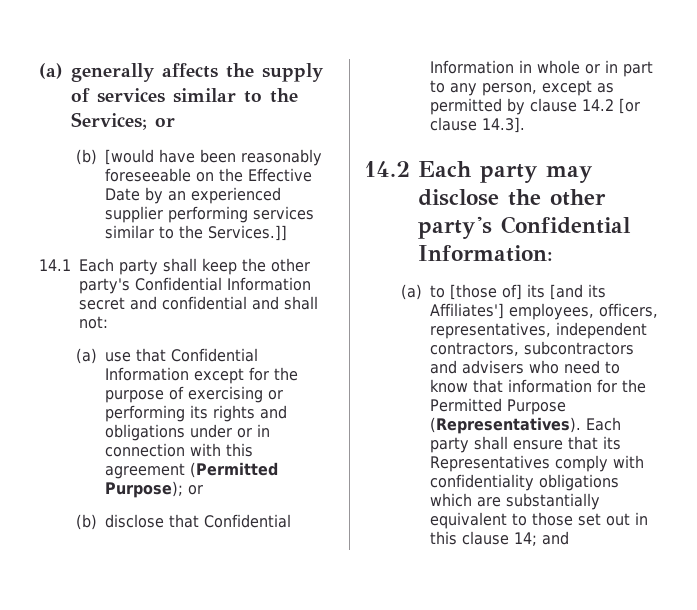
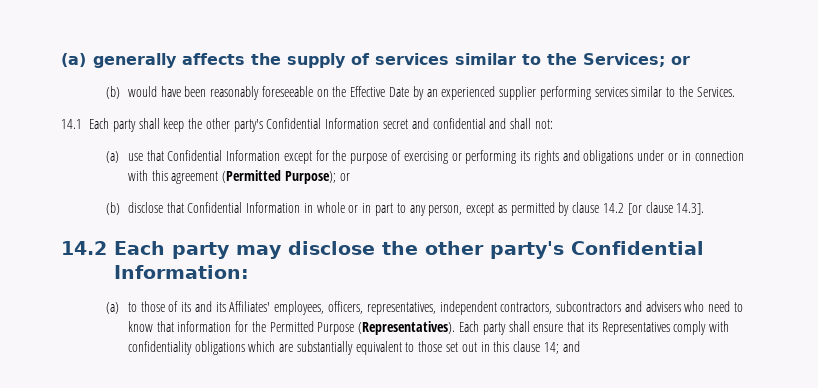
- (b) [would have been reasonably foreseeable on the Effective Date by an experienced supplier performing services similar to the Services.]]
+ (b) would have been reasonably foreseeable on the Effective Date by an experienced supplier performing services similar to the Services.
- (a) to [those of] its [and its Affiliates'] employees, officers, representatives, independent contractors, subcontractors and advisers who need to know that information for the Permitted Purpose (Representatives).
+ (a) to those of its and its Affiliates' employees, officers, representatives, independent contractors, subcontractors and advisers who need to know that information for the Permitted Purpose (Representatives).

